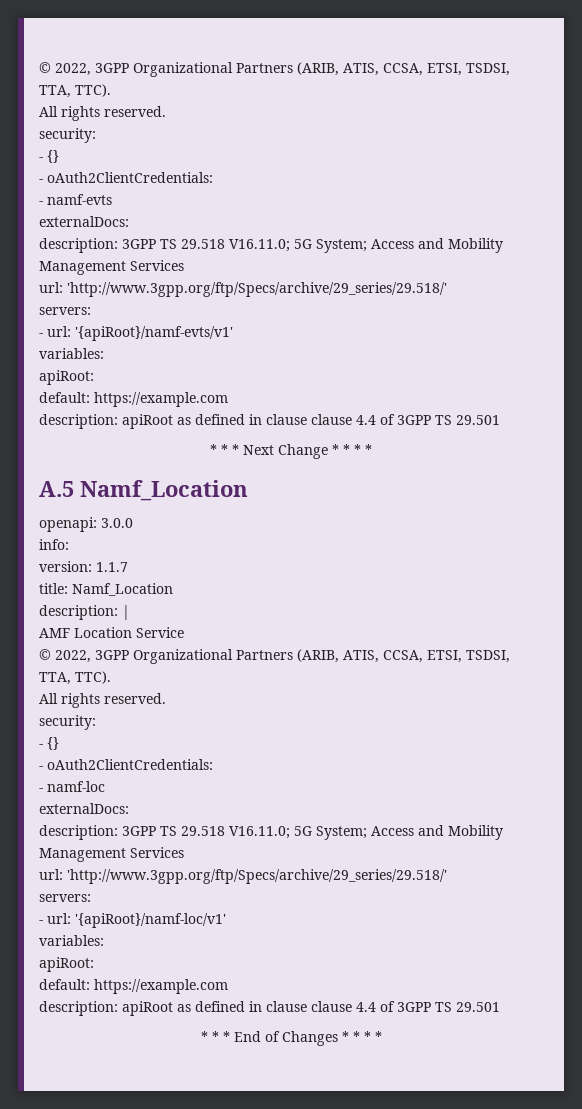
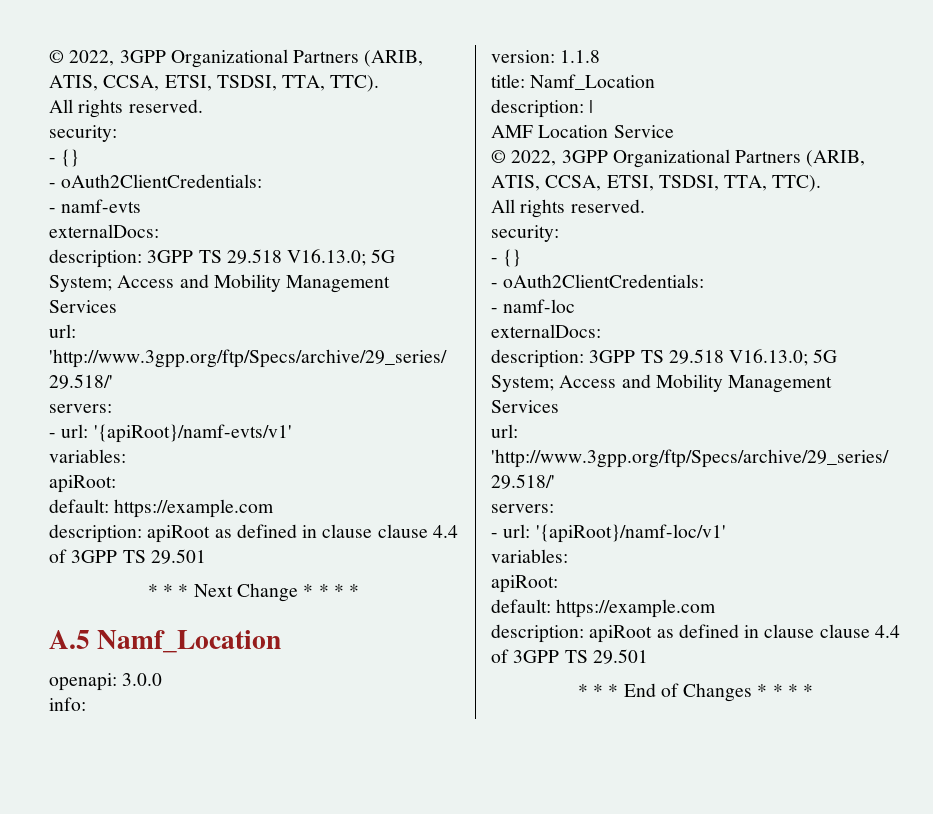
  - namf-evts
  externalDocs:
- description: 3GPP TS 29.518 V16.11.0; 5G System; Access and Mobility Management Services
+ description: 3GPP TS 29.518 V16.13.0; 5G System; Access and Mobility Management Services
- version: 1.1.7
+ version: 1.1.8
  - namf-loc
  externalDocs:
- description: 3GPP TS 29.518 V16.11.0; 5G System; Access and Mobility Management Services
+ description: 3GPP TS 29.518 V16.13.0; 5G System; Access and Mobility Management Services

